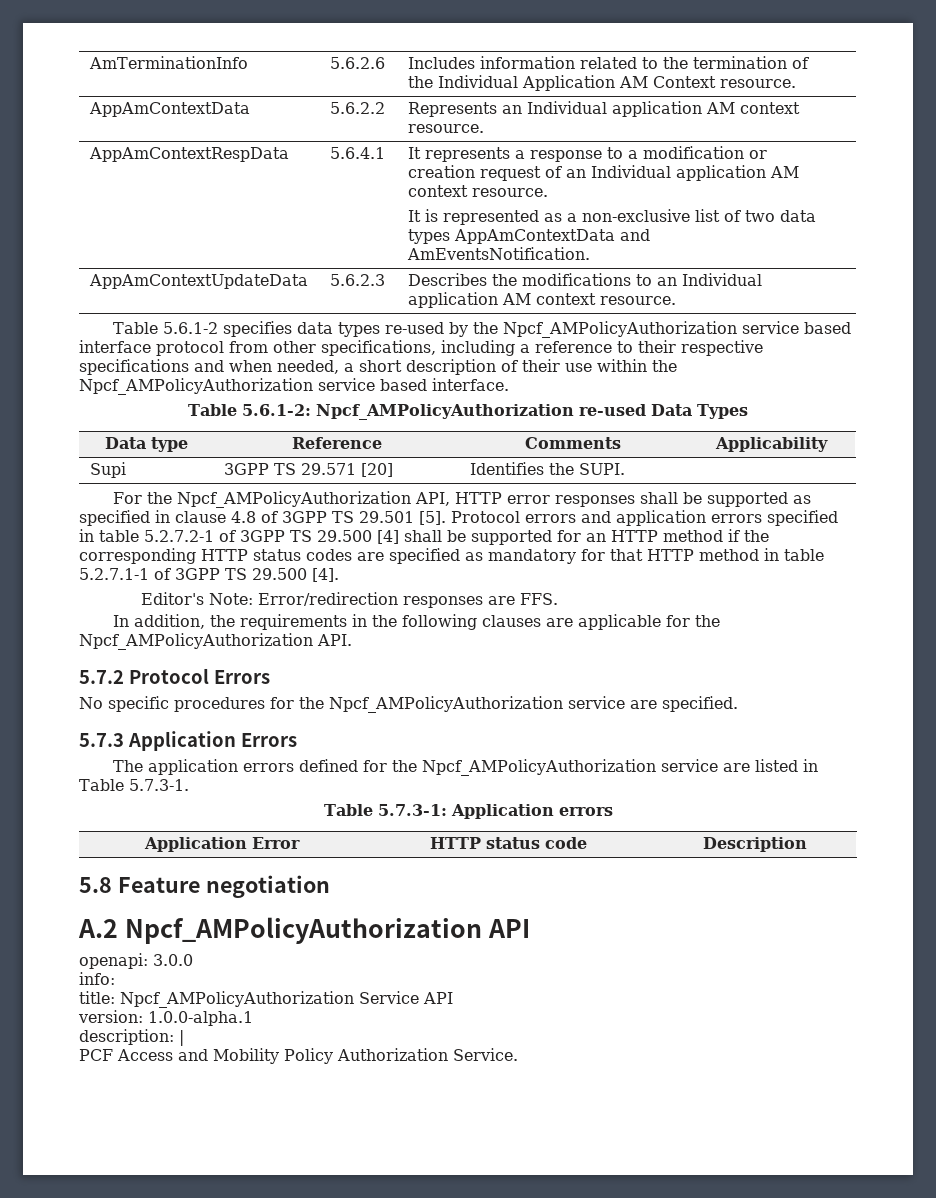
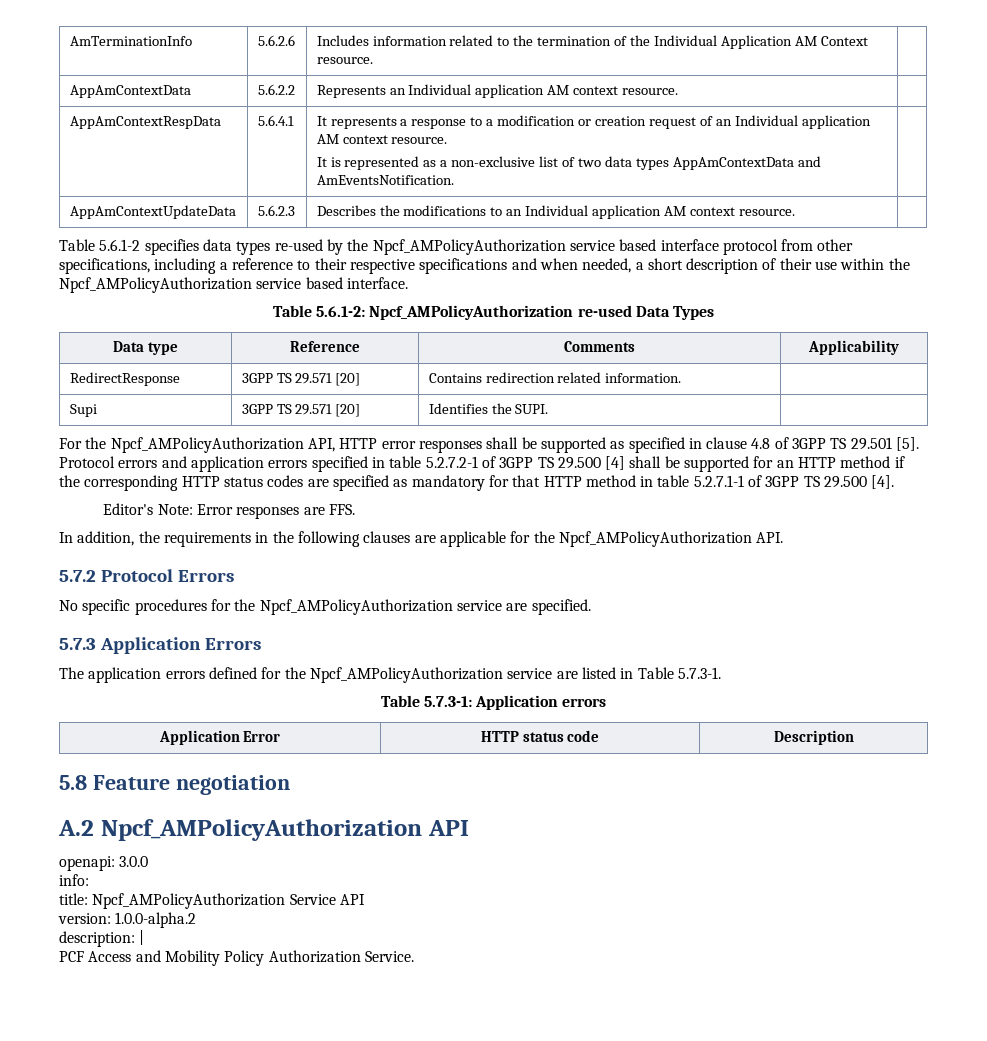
+ RedirectResponse | 3GPP TS 29.571 [20] | Contains redirection related information. |
- Editor's Note: Error/redirection responses are FFS.
+ Editor's Note: Error responses are FFS.
- version: 1.0.0-alpha.1
+ version: 1.0.0-alpha.2

